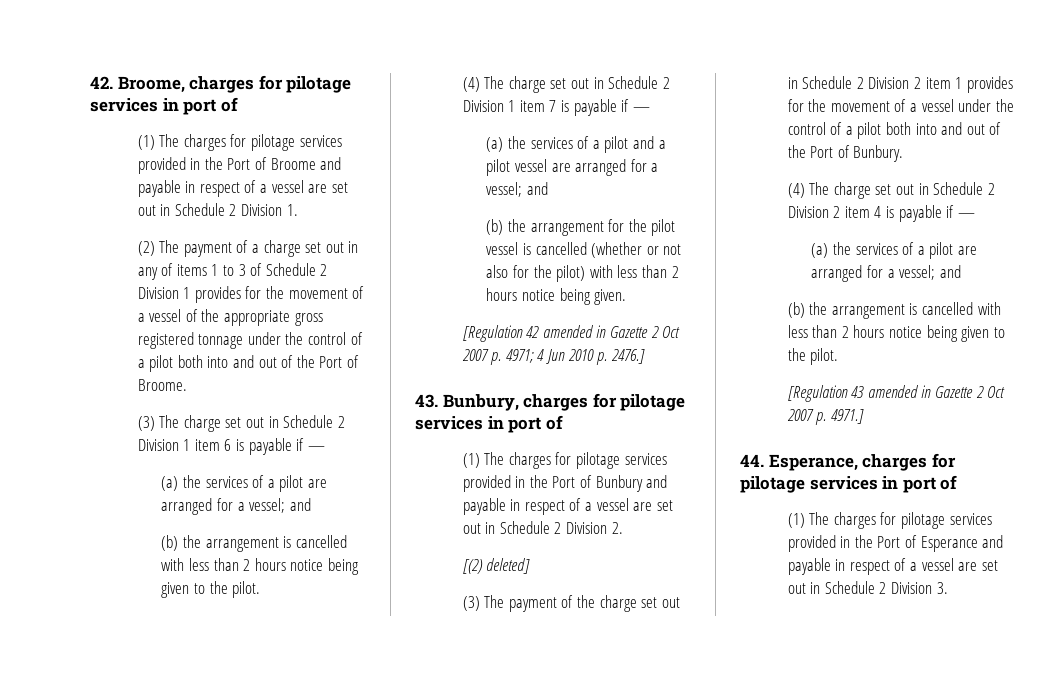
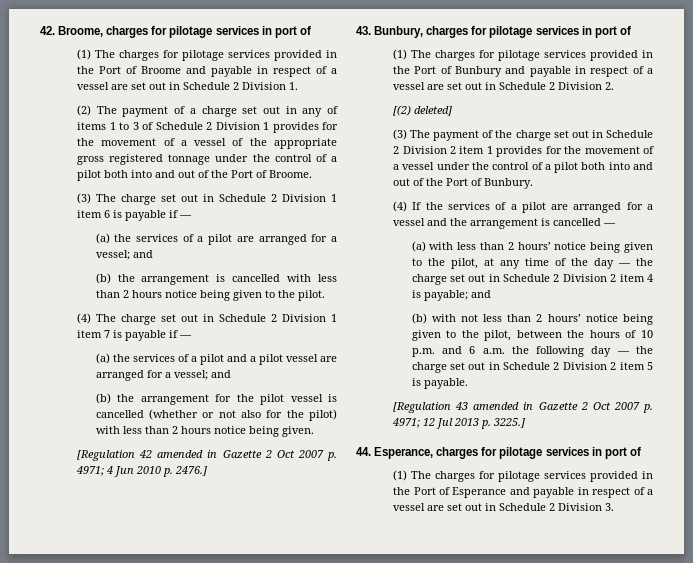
- (4) The charge set out in Schedule 2 Division 2 item 4 is payable if —
- (a) the services of a pilot are arranged for a vessel; and
- (b) the arrangement is cancelled with less than 2 hours notice being given to the pilot.
+ (4) If the services of a pilot are arranged for a vessel and the arrangement is cancelled —
+ (a) with less than 2 hours’ notice being given to the pilot, at any time of the day — the charge set out in Schedule 2 Division 2 item 4 is payable; and
+ (b) with not less than 2 hours’ notice being given to the pilot, between the hours of 10 p.m. and 6 a.m. the following day — the charge set out in Schedule 2 Division 2 item 5 is payable.
- [Regulation 43 amended in Gazette 2 Oct 2007 p. 4971.]
+ [Regulation 43 amended in Gazette 2 Oct 2007 p. 4971; 12 Jul 2013 p. 3225.]

